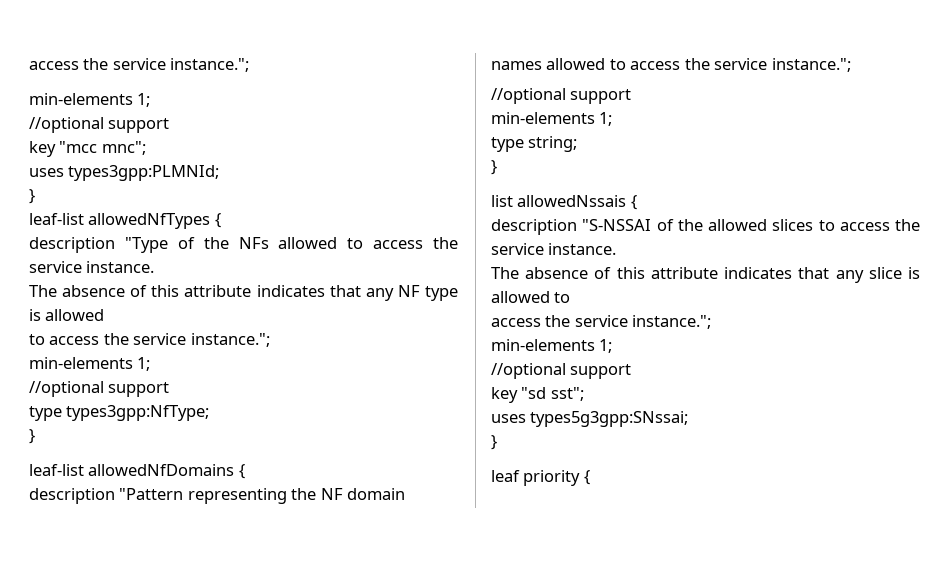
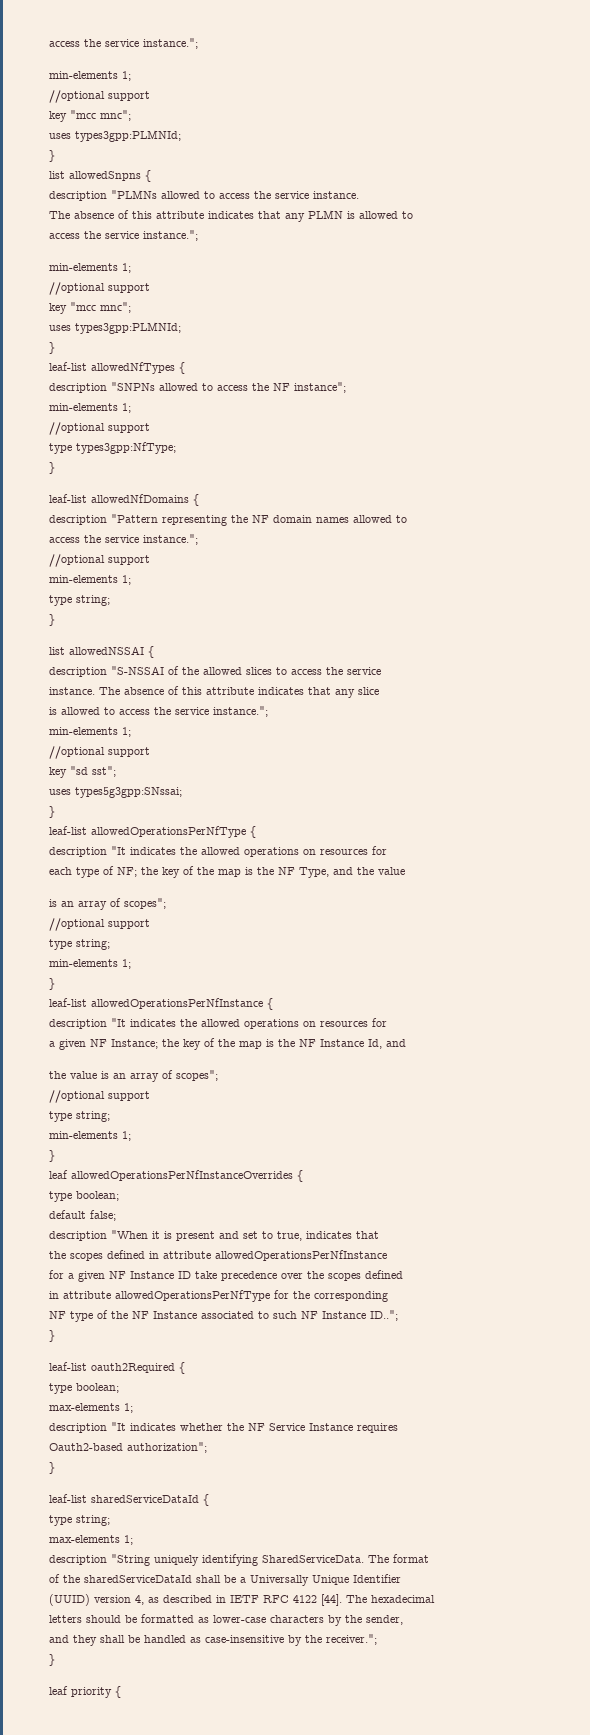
+ list allowedSnpns {
+ description "PLMNs allowed to access the service instance.
+ The absence of this attribute indicates that any PLMN is allowed to
+ access the service instance.";
+ min-elements 1;
+ //optional support
+ key "mcc mnc";
+ uses types3gpp:PLMNId;
+ }
  leaf-list allowedNfTypes {
- description "Type of the NFs allowed to access the service instance.
- The absence of this attribute indicates that any NF type is allowed
- to access the service instance.";
+ description "SNPNs allowed to access the NF instance";
- description "Pattern representing the NF domain names allowed to access the service instance.";
+ description "Pattern representing the NF domain names allowed to
+ access the service instance.";
- list allowedNssais {
+ list allowedNSSAI {
- description "S-NSSAI of the allowed slices to access the service instance.
- The absence of this attribute indicates that any slice is allowed to
- access the service instance.";
+ description "S-NSSAI of the allowed slices to access the service
+ instance. The absence of this attribute indicates that any slice
+ is allowed to access the service instance.";
+ leaf-list allowedOperationsPerNfType {
+ description "It indicates the allowed operations on resources for
+ each type of NF; the key of the map is the NF Type, and the value
+ is an array of scopes";
+ //optional support
+ type string;
+ min-elements 1;
+ }
+ leaf-list allowedOperationsPerNfInstance {
+ description "It indicates the allowed operations on resources for
+ a given NF Instance; the key of the map is the NF Instance Id, and
+ the value is an array of scopes";
+ //optional support
+ type string;
+ min-elements 1;
+ }
+ leaf allowedOperationsPerNfInstanceOverrides {
+ type boolean;
+ default false;
+ description "When it is present and set to true, indicates that
+ the scopes defined in attribute allowedOperationsPerNfInstance
+ for a given NF Instance ID take precedence over the scopes defined
+ in attribute allowedOperationsPerNfType for the corresponding
+ NF type of the NF Instance associated to such NF Instance ID..";
+ }
+ leaf-list oauth2Required {
+ type boolean;
+ max-elements 1;
+ description "It indicates whether the NF Service Instance requires
+ Oauth2-based authorization";
+ }
+ leaf-list sharedServiceDataId {
+ type string;
+ max-elements 1;
+ description "String uniquely identifying SharedServiceData. The format
+ of the sharedServiceDataId shall be a Universally Unique Identifier
+ (UUID) version 4, as described in IETF RFC 4122 [44]. The hexadecimal
+ letters should be formatted as lower-case characters by the sender,
+ and they shall be handled as case-insensitive by the receiver.";
+ }

